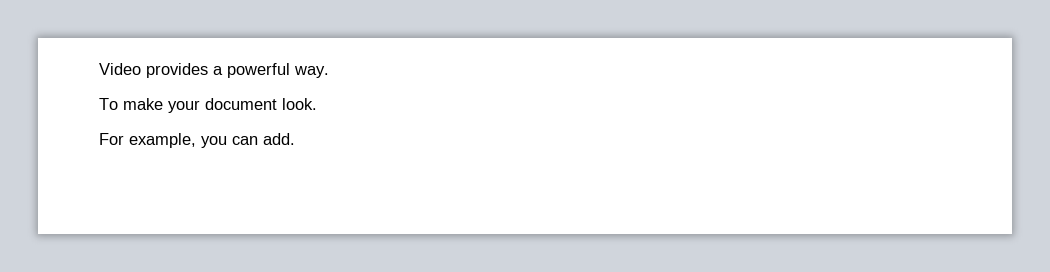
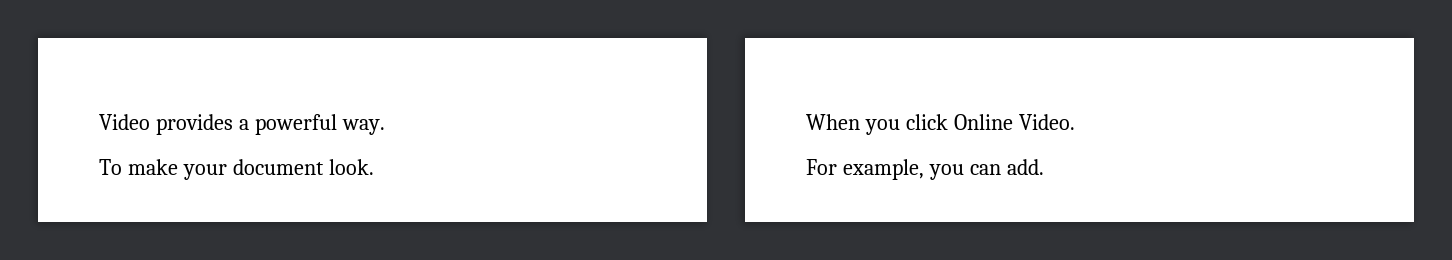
+ When you click Online Video.

